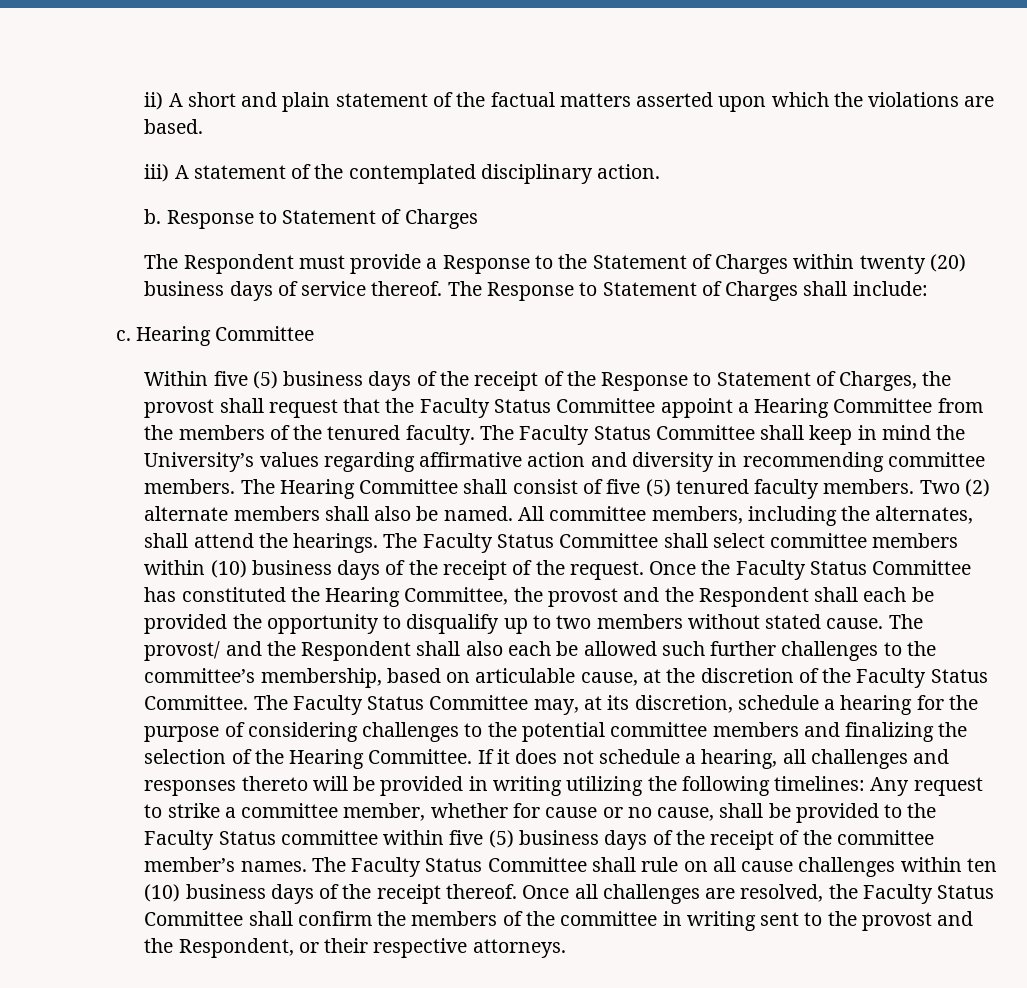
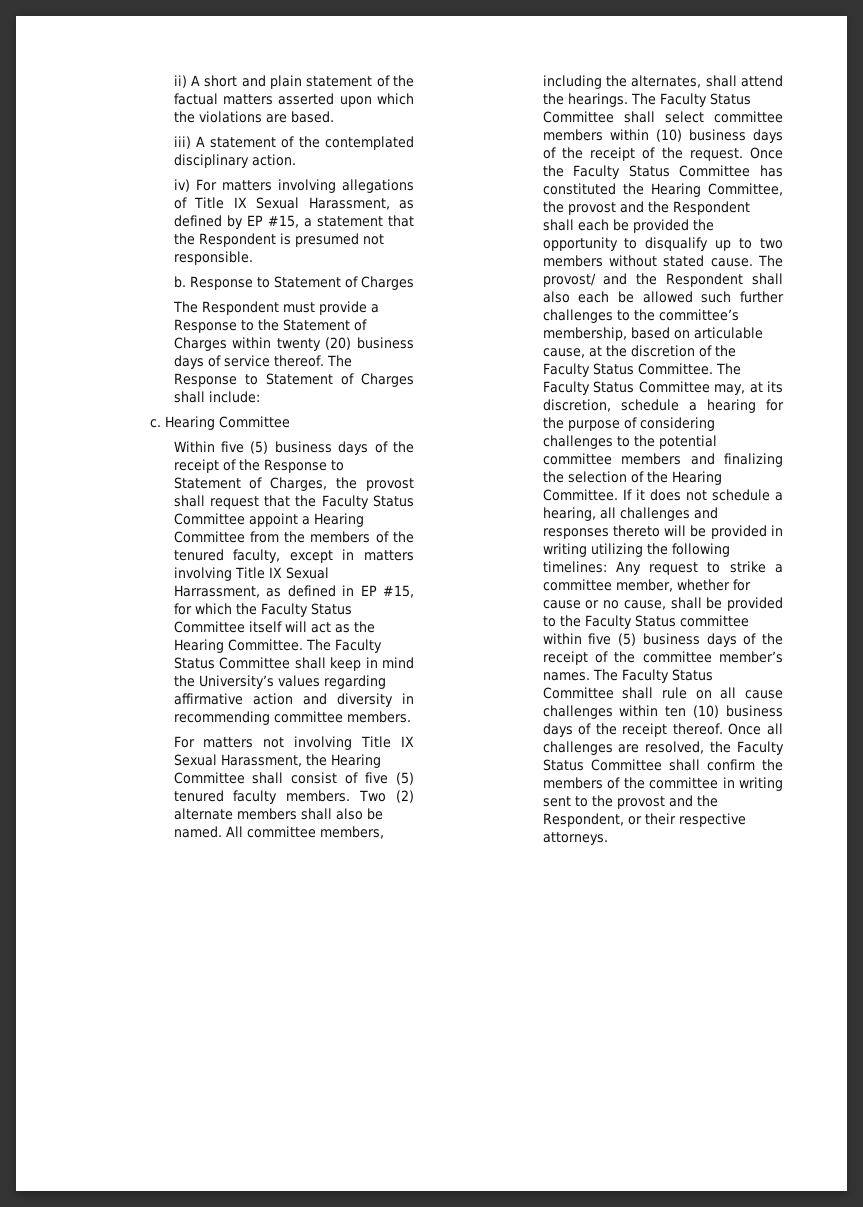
+ iv) For matters involving allegations of Title IX Sexual Harassment, as defined by EP #15, a statement that the Respondent is presumed not responsible.
- Within five (5) business days of the receipt of the Response to Statement of Charges, the provost shall request that the Faculty Status Committee appoint a Hearing Committee from the members of the tenured faculty.
+ Within five (5) business days of the receipt of the Response to Statement of Charges, the provost shall request that the Faculty Status Committee appoint a Hearing Committee from the members of the tenured faculty, except in matters involving Title IX Sexual Harrassment, as defined in EP #15, for which the Faculty Status Committee itself will act as the Hearing Committee.
- The Faculty Status Committee shall keep in mind the University’s values regarding affirmative action and diversity in recommending committee members. The Hearing Committee shall consist of five (5) tenured faculty members.
+ The Faculty Status Committee shall keep in mind the University’s values regarding affirmative action and diversity in recommending committee members.
+ For matters not involving Title IX Sexual Harassment, the Hearing Committee shall consist of five (5) tenured faculty members.

